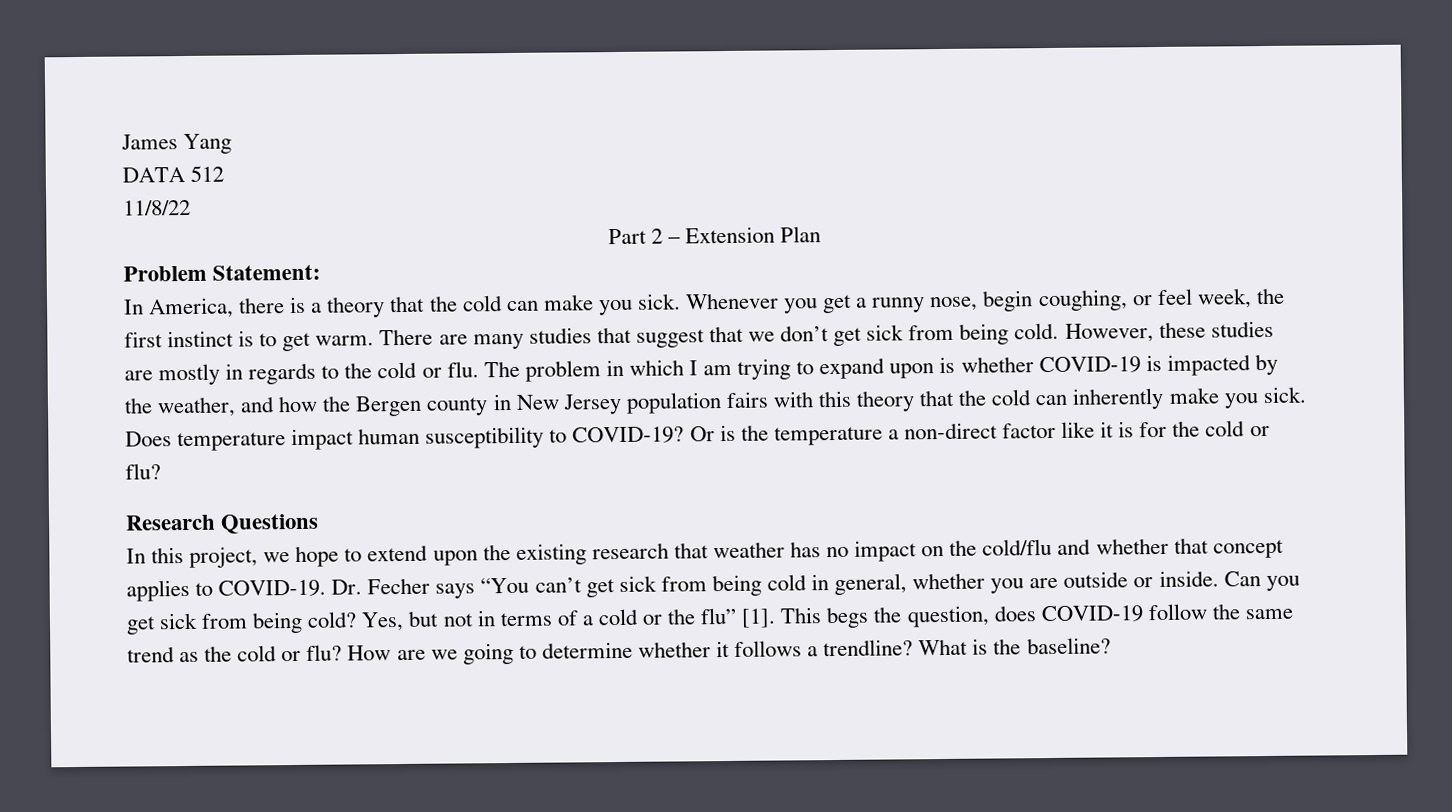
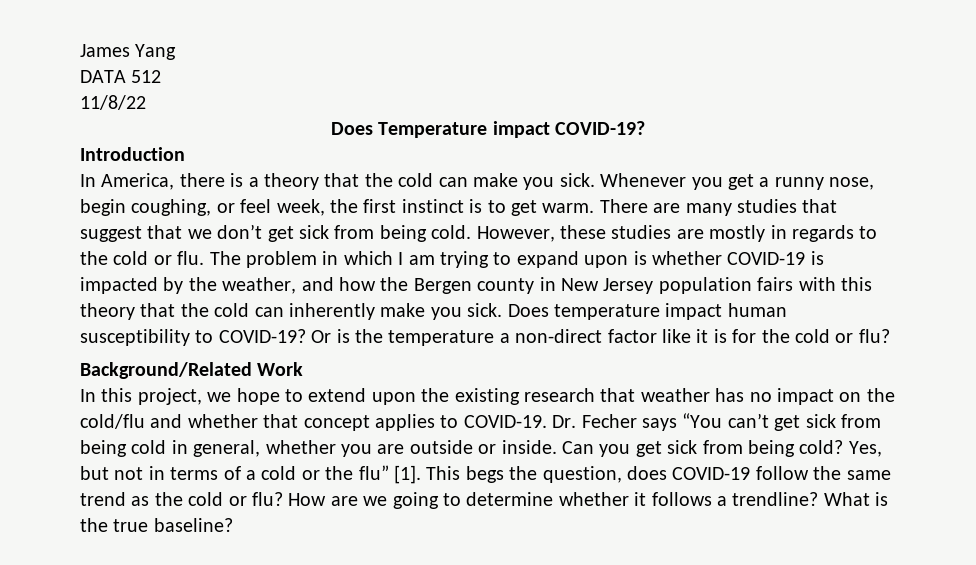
- Part 2 – Extension Plan
- Problem Statement:
+ Does Temperature impact COVID-19?
+ Introduction
- Research Questions
+ Background/Related Work
- What is the baseline?
+ What is the true baseline?

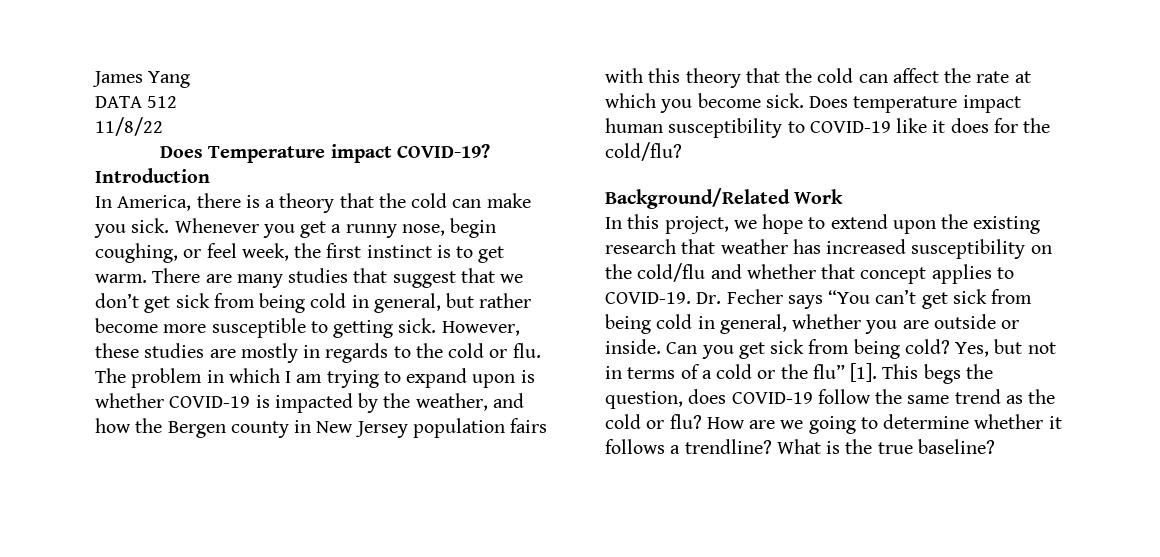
- There are many studies that suggest that we don’t get sick from being cold.
+ There are many studies that suggest that we don’t get sick from being cold in general, but rather become more susceptible to getting sick.
- The problem in which I am trying to expand upon is whether COVID-19 is impacted by the weather, and how the Bergen county in New Jersey population fairs with this theory that the cold can inherently make you sick.
+ The problem in which I am trying to expand upon is whether COVID-19 is impacted by the weather, and how the Bergen county in New Jersey population fairs with this theory that the cold can affect the rate at which you become sick.
- Does temperature impact human susceptibility to COVID-19? Or is the temperature a non-direct factor like it is for the cold or flu?
+ Does temperature impact human susceptibility to COVID-19 like it does for the cold/flu?
- In this project, we hope to extend upon the existing research that weather has no impact on the cold/flu and whether that concept applies to COVID-19.
+ In this project, we hope to extend upon the existing research that weather has increased susceptibility on the cold/flu and whether that concept applies to COVID-19.

